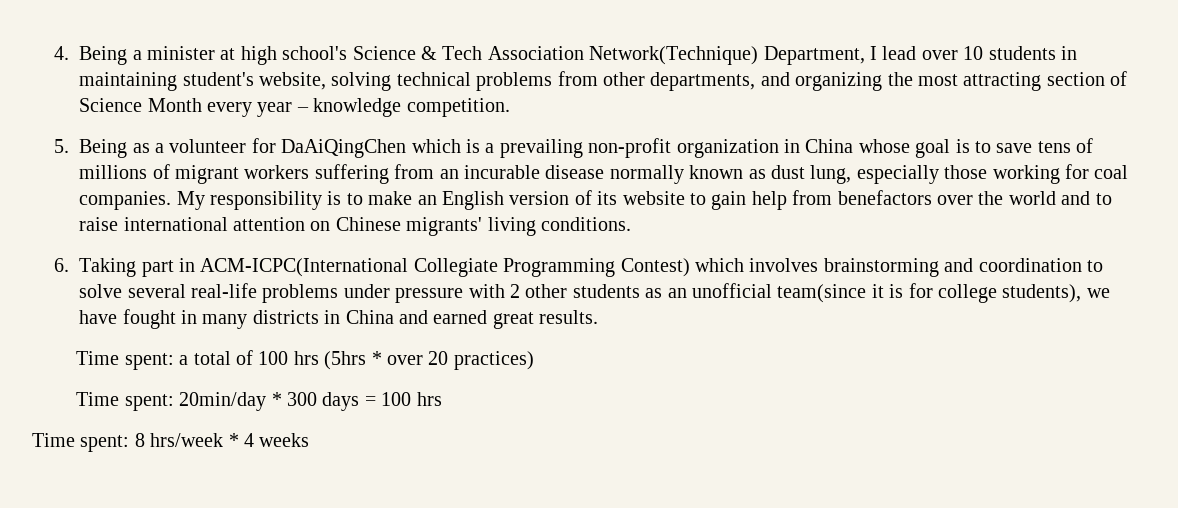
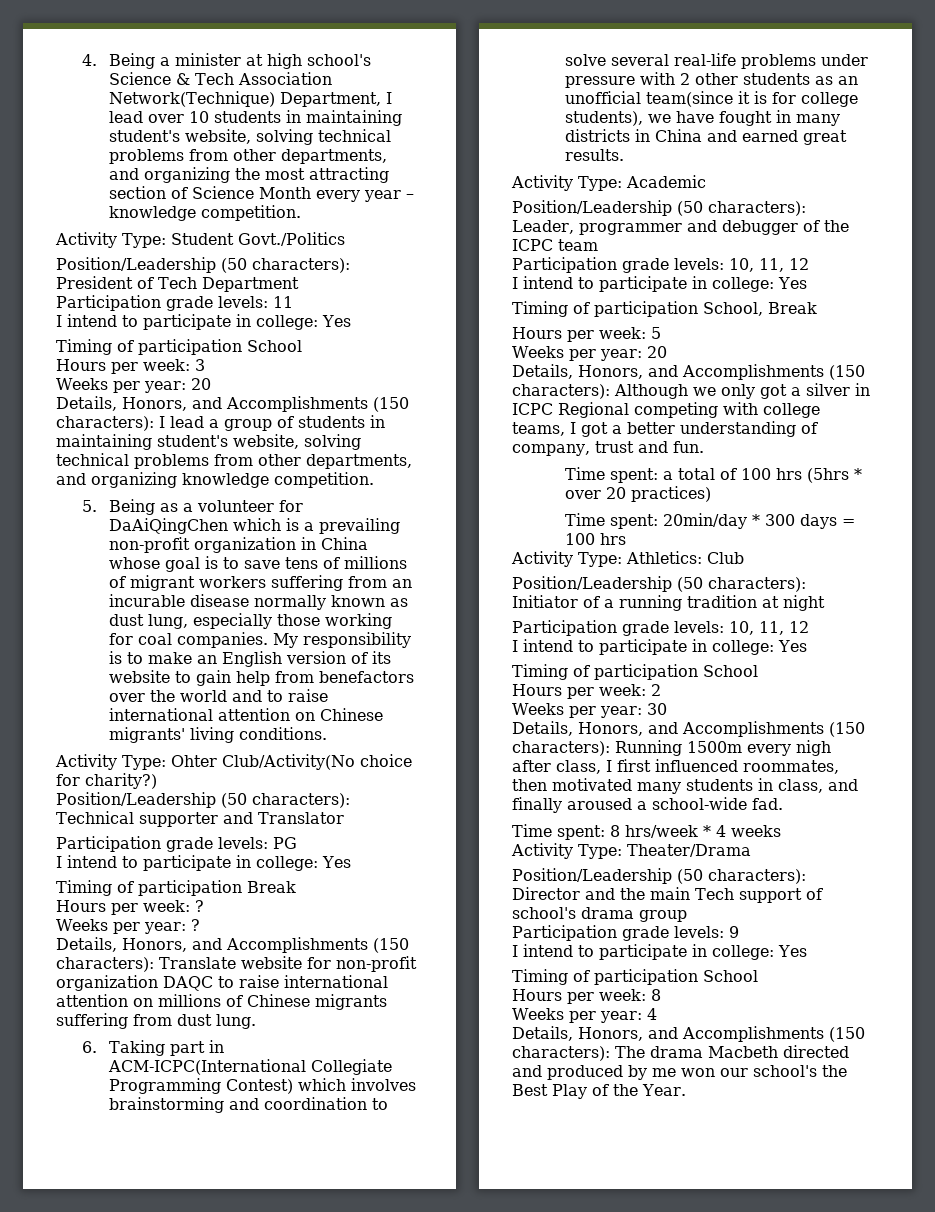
+ Activity Type: Student Govt./Politics
+ Position/Leadership (50 characters): President of Tech Department
+ Participation grade levels: 11
+ I intend to participate in college: Yes
+ Timing of participation School
+ Hours per week: 3
+ Weeks per year: 20
+ Details, Honors, and Accomplishments (150 characters): I lead a group of students in maintaining student's website, solving technical problems from other departments, and organizing knowledge competition.
+ Activity Type: Ohter Club/Activity(No choice for charity?)
+ Position/Leadership (50 characters): Technical supporter and Translator
+ Participation grade levels: PG
+ I intend to participate in college: Yes
+ Timing of participation Break
+ Hours per week: ?
+ Weeks per year: ?
+ Details, Honors, and Accomplishments (150 characters): Translate website for non-profit organization DAQC to raise international attention on millions of Chinese migrants suffering from dust lung.
+ Activity Type: Academic
+ Position/Leadership (50 characters): Leader, programmer and debugger of the ICPC team
+ Participation grade levels: 10, 11, 12
+ I intend to participate in college: Yes
+ Timing of participation School, Break
+ Hours per week: 5
+ Weeks per year: 20
+ Details, Honors, and Accomplishments (150 characters): Although we only got a silver in ICPC Regional competing with college teams, I got a better understanding of company, trust and fun.
+ Activity Type: Athletics: Club
+ Position/Leadership (50 characters): Initiator of a running tradition at night
+ Participation grade levels: 10, 11, 12
+ I intend to participate in college: Yes
+ Timing of participation School
+ Hours per week: 2
+ Weeks per year: 30
+ Details, Honors, and Accomplishments (150 characters): Running 1500m every nigh after class, I first influenced roommates, then motivated many students in class, and finally aroused a school-wide fad.
+ Activity Type: Theater/Drama
+ Position/Leadership (50 characters): Director and the main Tech support of school's drama group
+ Participation grade levels: 9
+ I intend to participate in college: Yes
+ Timing of participation School
+ Hours per week: 8
+ Weeks per year: 4
+ Details, Honors, and Accomplishments (150 characters): The drama Macbeth directed and produced by me won our school's the Best Play of the Year.

